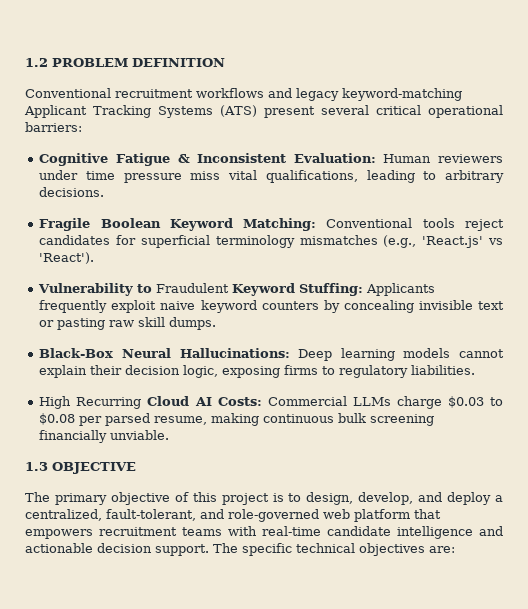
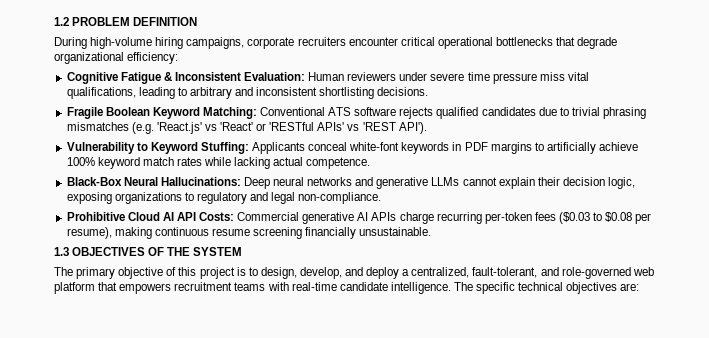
- Conventional recruitment workflows and legacy keyword-matching Applicant Tracking Systems (ATS) present several critical operational barriers:
+ During high-volume hiring campaigns, corporate recruiters encounter critical operational bottlenecks that degrade organizational efficiency:
- Cognitive Fatigue & Inconsistent Evaluation: Human reviewers under time pressure miss vital qualifications, leading to arbitrary decisions.
+ Cognitive Fatigue & Inconsistent Evaluation: Human reviewers under severe time pressure miss vital qualifications, leading to arbitrary and inconsistent shortlisting decisions.
- Fragile Boolean Keyword Matching: Conventional tools reject candidates for superficial terminology mismatches (e.g., 'React.js' vs 'React').
+ Fragile Boolean Keyword Matching: Conventional ATS software rejects qualified candidates due to trivial phrasing mismatches (e.g. 'React.js' vs 'React' or 'RESTful APIs' vs 'REST API').
- Vulnerability to Fraudulent Keyword Stuffing: Applicants frequently exploit naive keyword counters by concealing invisible text or pasting raw skill dumps.
+ Vulnerability to Keyword Stuffing: Applicants conceal white-font keywords in PDF margins to artificially achieve 100% keyword match rates while lacking actual competence.
- Black-Box Neural Hallucinations: Deep learning models cannot explain their decision logic, exposing firms to regulatory liabilities.
- High Recurring Cloud AI Costs: Commercial LLMs charge $0.03 to $0.08 per parsed resume, making continuous bulk screening financially unviable.
+ Black-Box Neural Hallucinations: Deep neural networks and generative LLMs cannot explain their decision logic, exposing organizations to regulatory and legal non-compliance.
+ Prohibitive Cloud AI API Costs: Commercial generative AI APIs charge recurring per-token fees ($0.03 to $0.08 per resume), making continuous resume screening financially unsustainable.
- 1.3 OBJECTIVE
+ 1.3 OBJECTIVES OF THE SYSTEM
- The primary objective of this project is to design, develop, and deploy a centralized, fault-tolerant, and role-governed web platform that empowers recruitment teams with real-time candidate intelligence and actionable decision support.
+ The primary objective of this project is to design, develop, and deploy a centralized, fault-tolerant, and role-governed web platform that empowers recruitment teams with real-time candidate intelligence.

